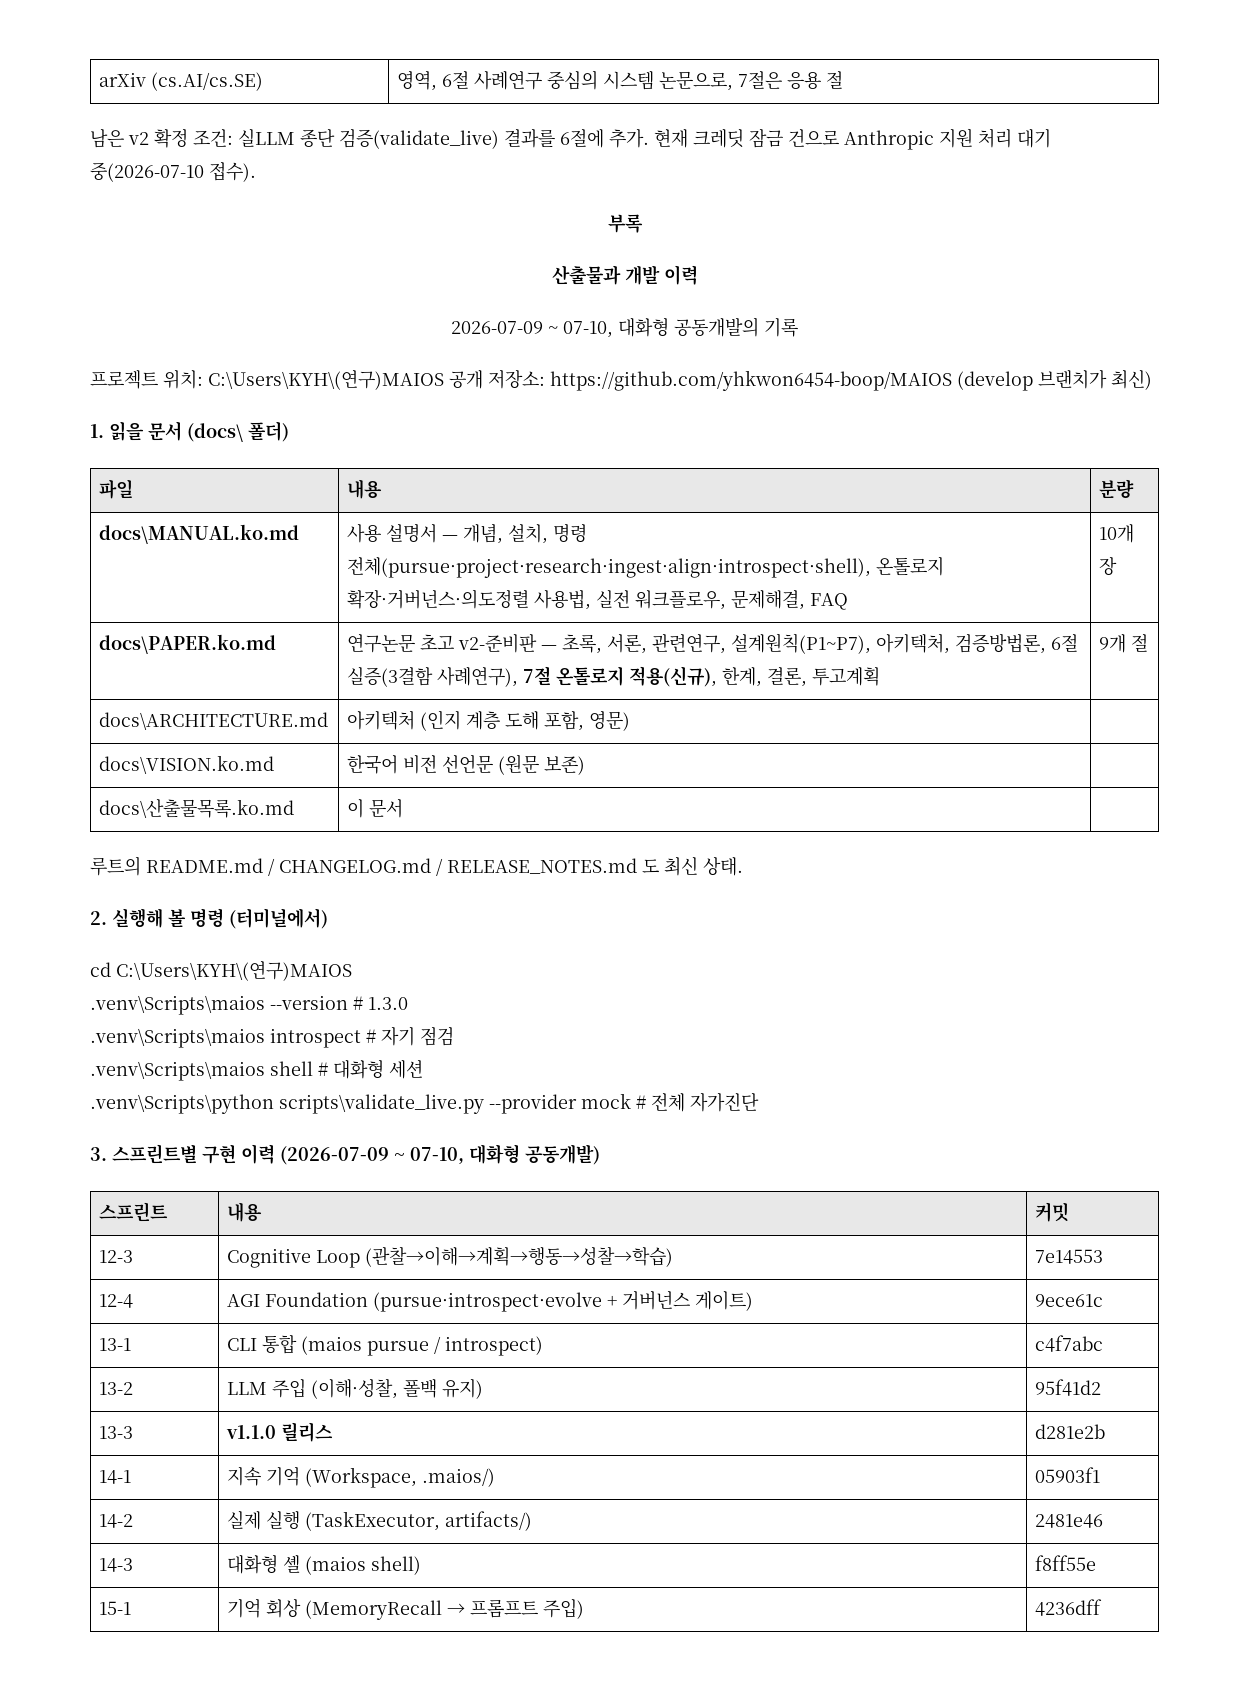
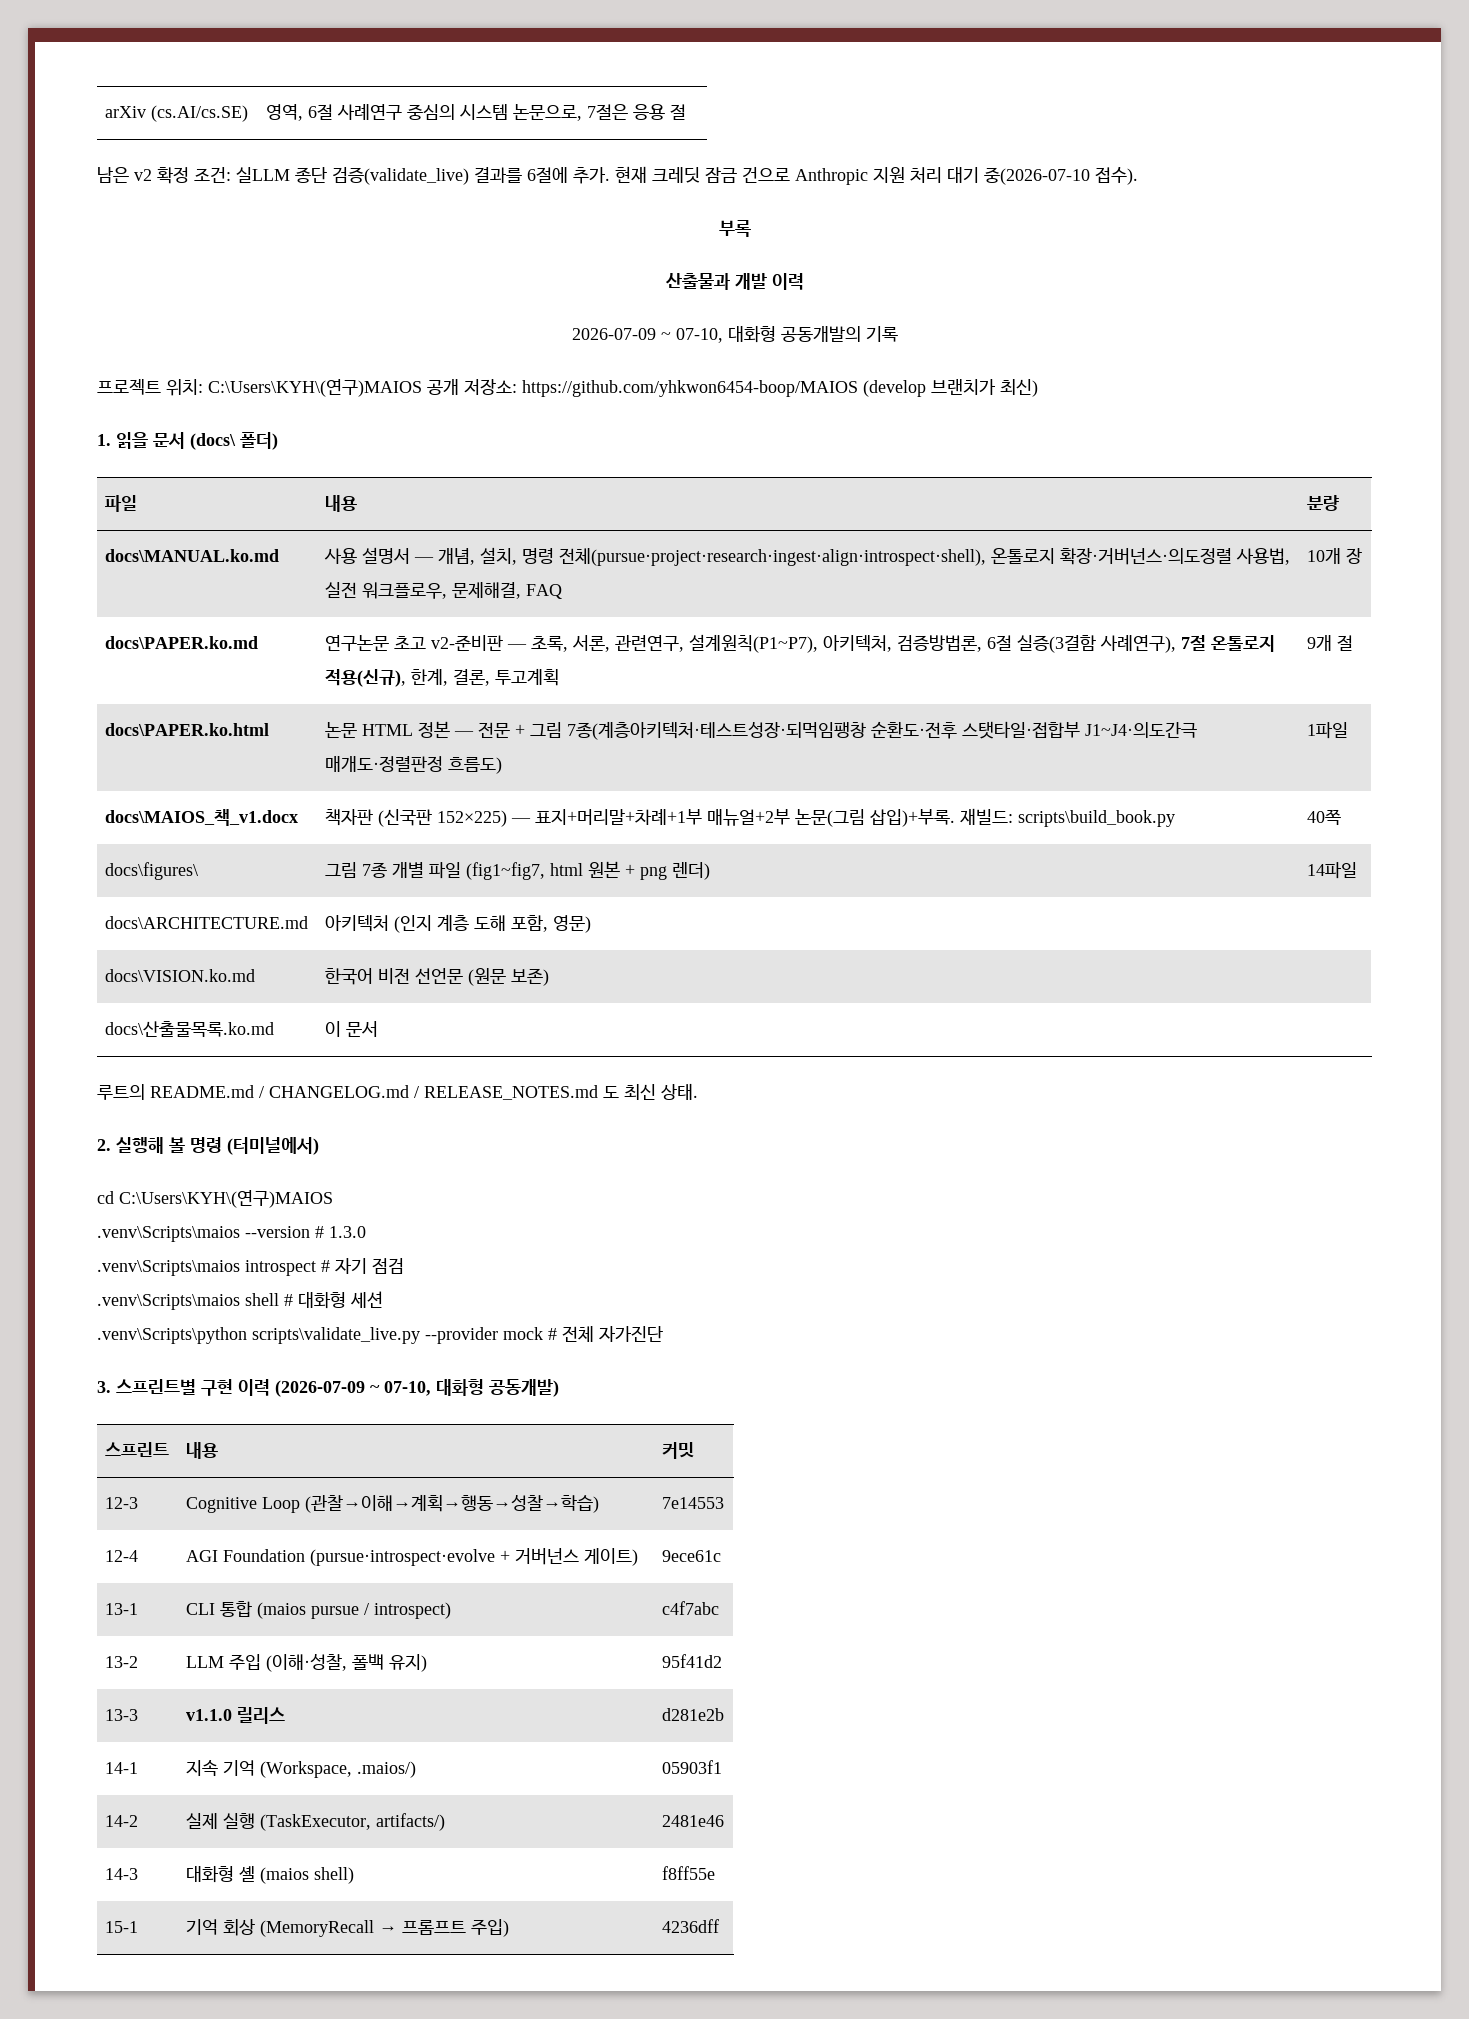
+ docs\PAPER.ko.html | 논문 HTML 정본 — 전문 + 그림 7종(계층아키텍처·테스트성장·되먹임팽창 순환도·전후 스탯타일·접합부 J1~J4·의도간극 매개도·정렬판정 흐름도) | 1파일
+ docs\MAIOS_책_v1.docx | 책자판 (신국판 152×225) — 표지+머리말+차례+1부 매뉴얼+2부 논문(그림 삽입)+부록. 재빌드: scripts\build_book.py | 40쪽
+ docs\figures\ | 그림 7종 개별 파일 (fig1~fig7, html 원본 + png 렌더) | 14파일

